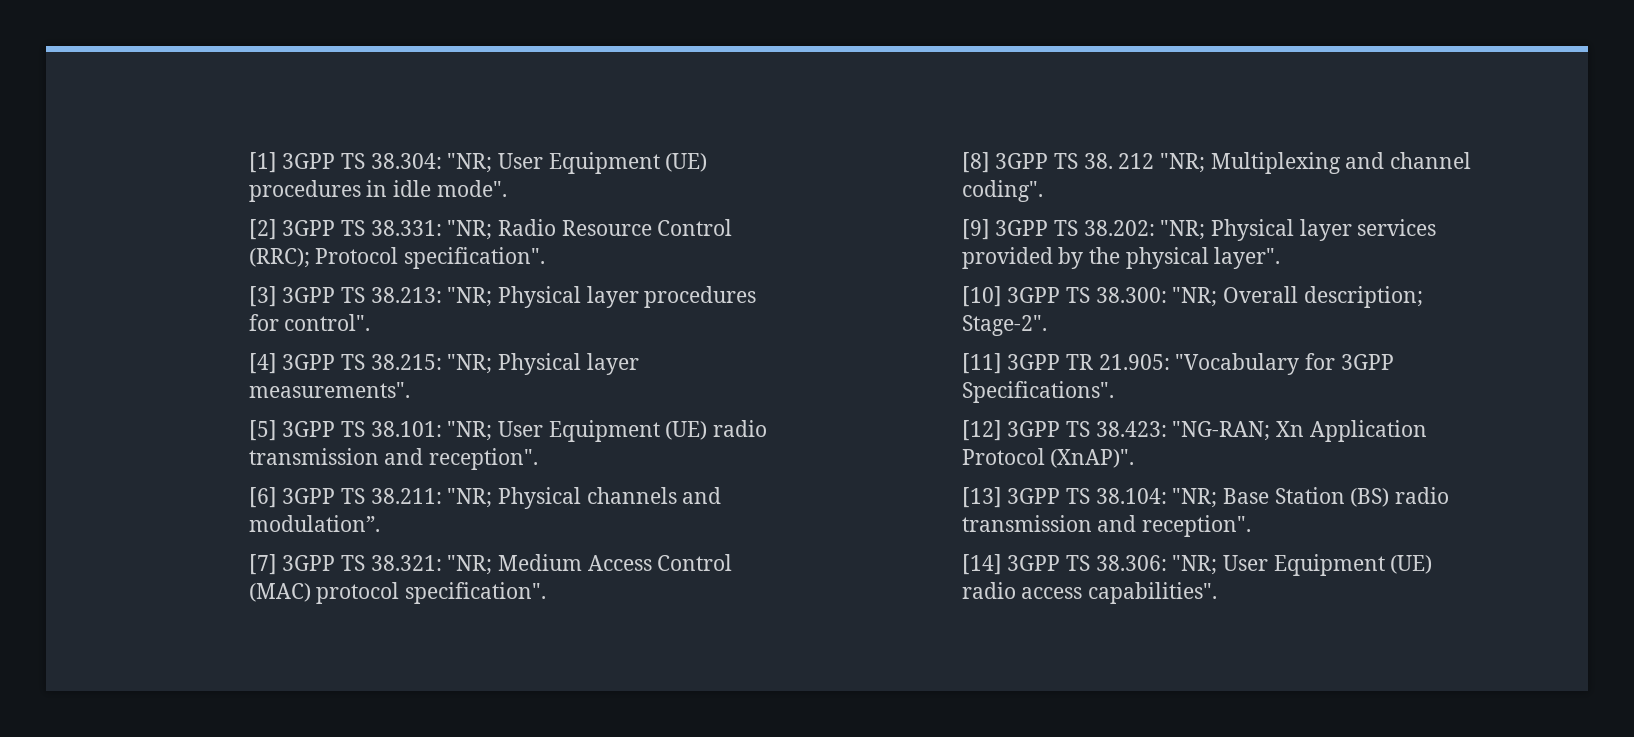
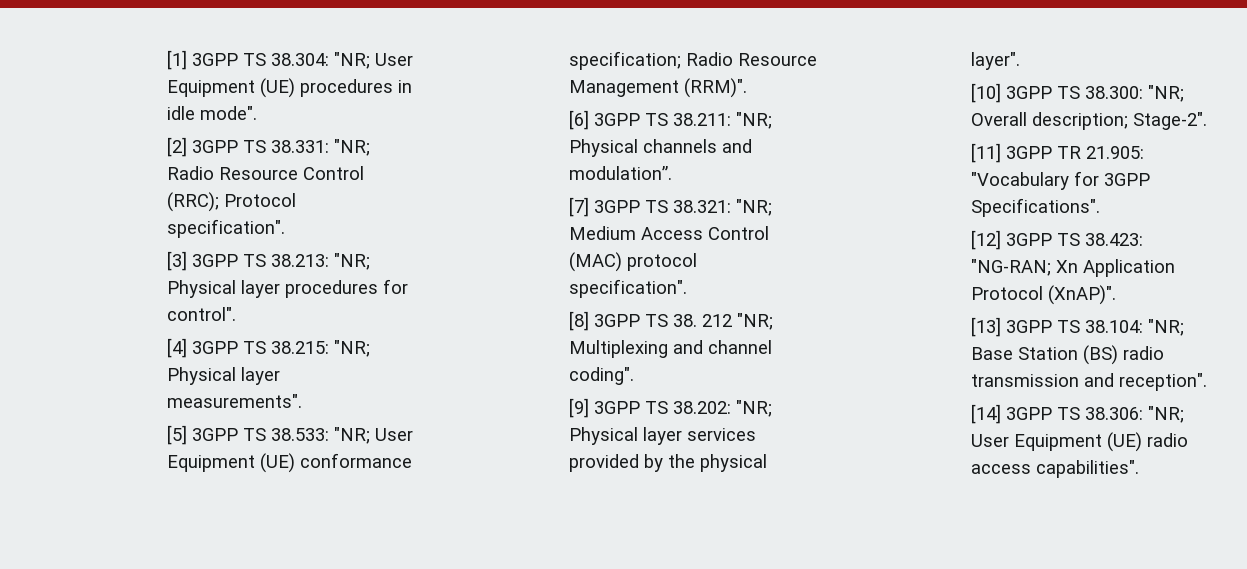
- [5] 3GPP TS 38.101: "NR; User Equipment (UE) radio transmission and reception".
+ [5] 3GPP TS 38.533: "NR; User Equipment (UE) conformance specification; Radio Resource Management (RRM)".

